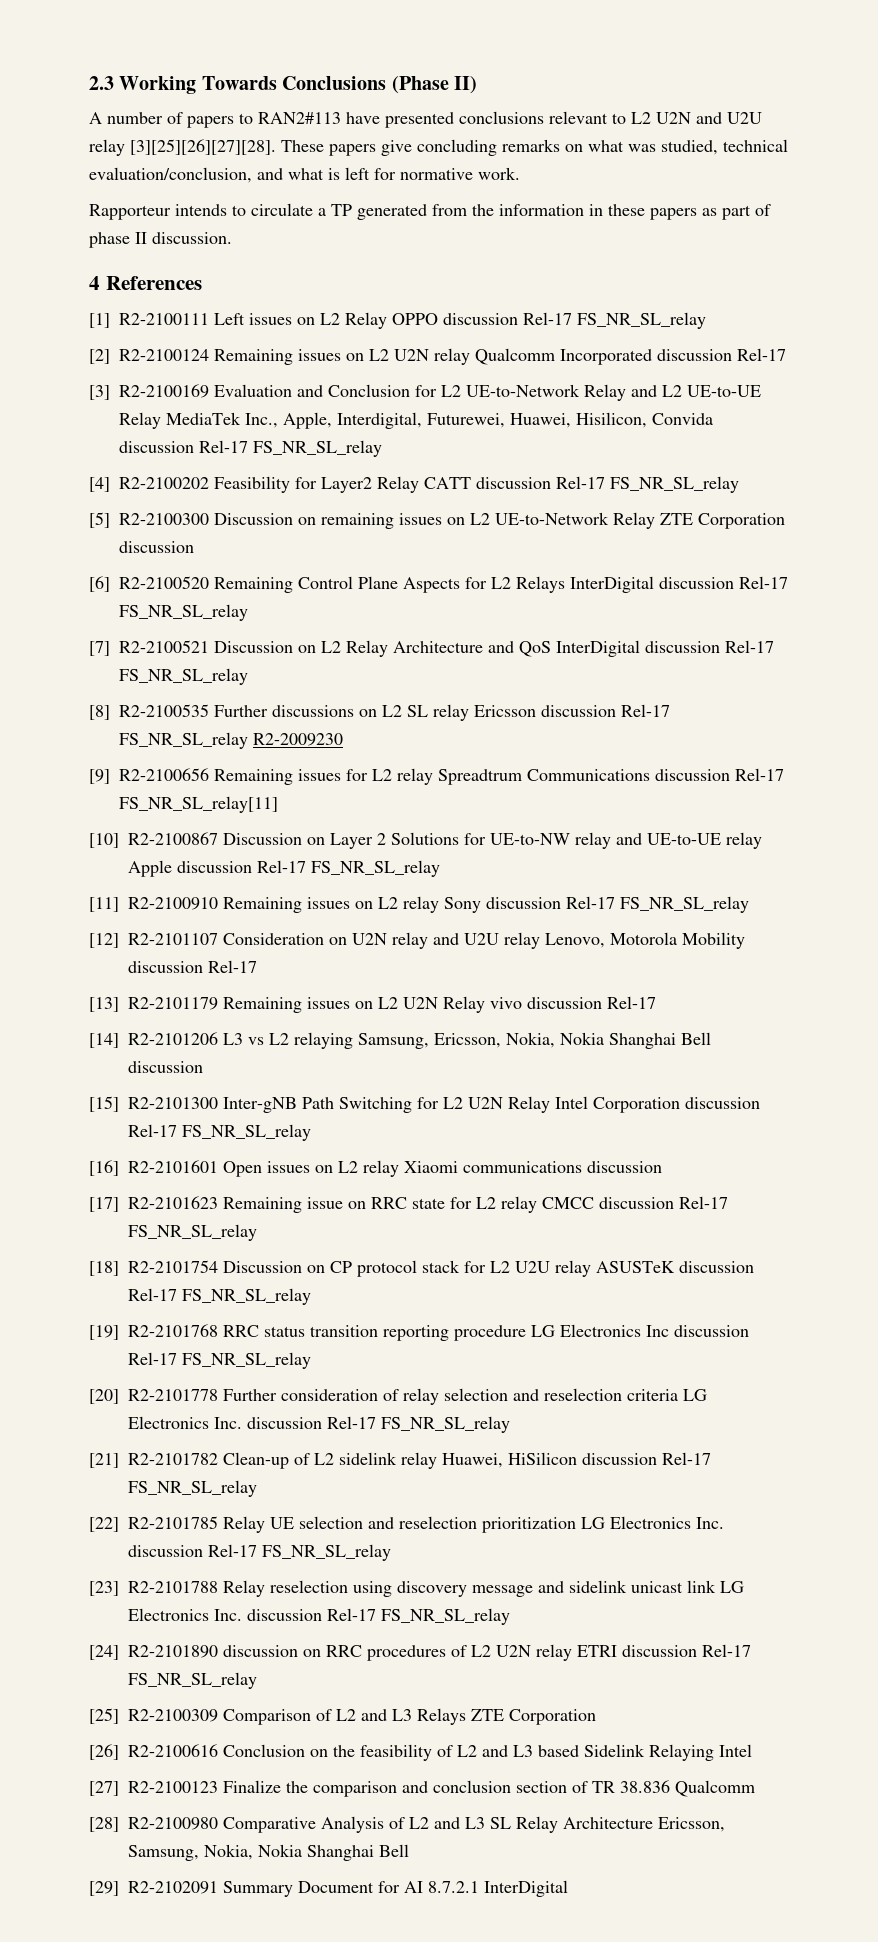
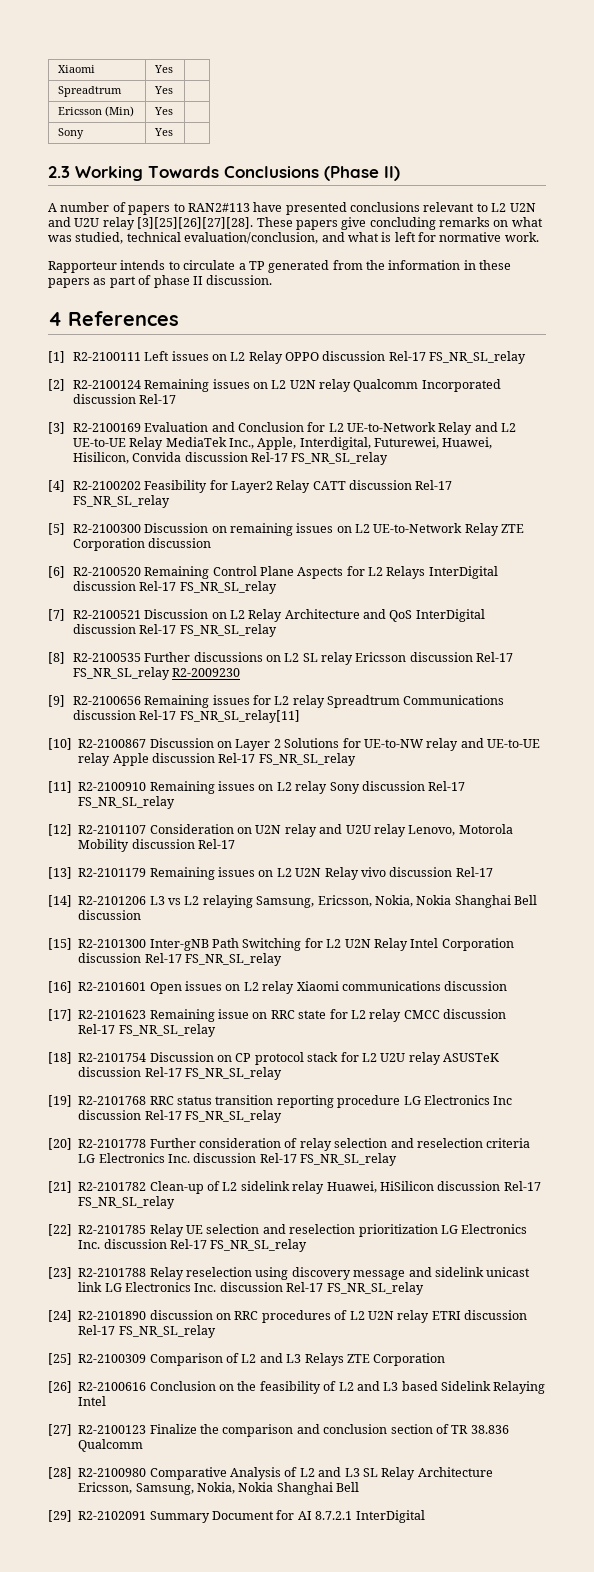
+ Xiaomi | Yes |
+ Spreadtrum | Yes |
+ Ericsson (Min) | Yes |
+ Sony | Yes |

